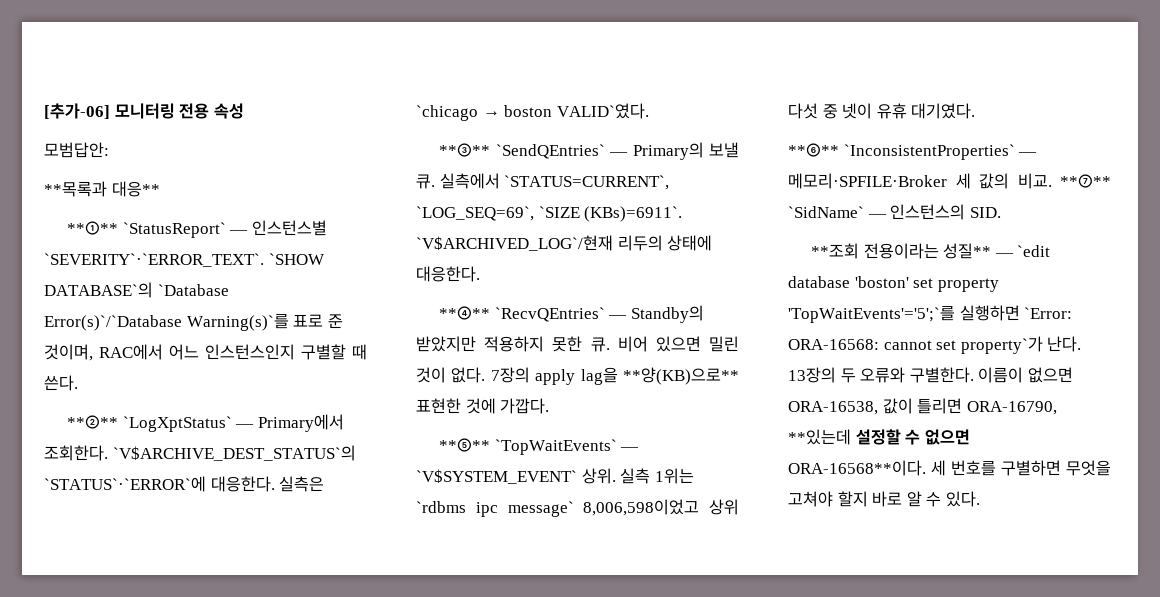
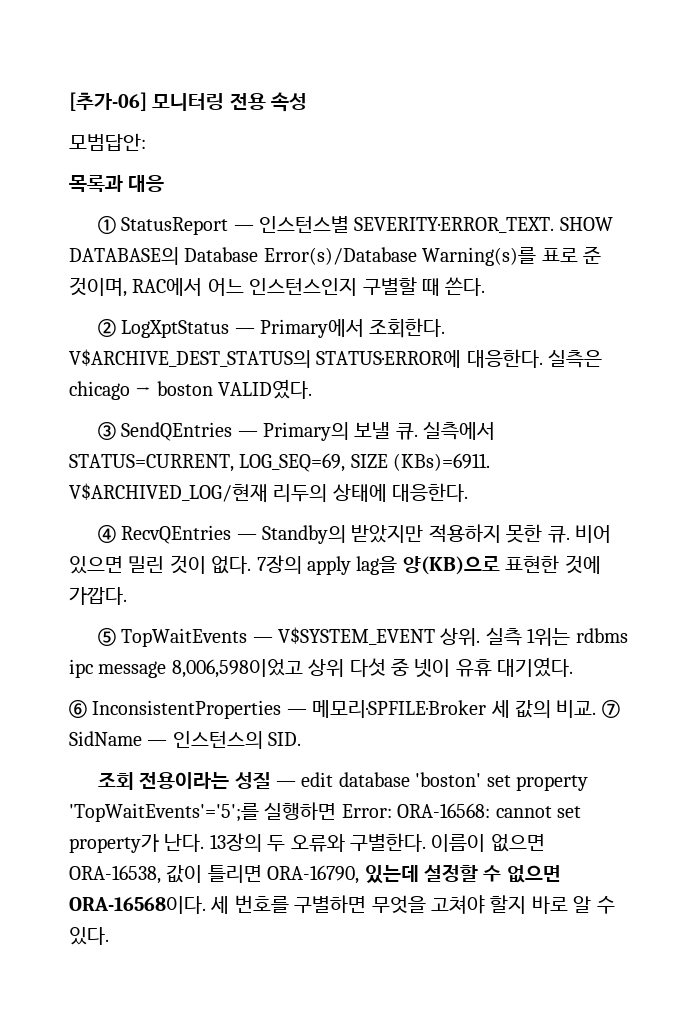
- **목록과 대응**
- **①** `StatusReport` — 인스턴스별 `SEVERITY`·`ERROR_TEXT`. `SHOW DATABASE`의 `Database Error(s)`/`Database Warning(s)`를 표로 준 것이며, RAC에서 어느 인스턴스인지 구별할 때 쓴다.
+ 목록과 대응
+ ① StatusReport — 인스턴스별 SEVERITY·ERROR_TEXT. SHOW DATABASE의 Database Error(s)/Database Warning(s)를 표로 준 것이며, RAC에서 어느 인스턴스인지 구별할 때 쓴다.
- **②** `LogXptStatus` — Primary에서 조회한다.
+ ② LogXptStatus — Primary에서 조회한다.
- `V$ARCHIVE_DEST_STATUS`의 `STATUS`·`ERROR`에 대응한다.
+ V$ARCHIVE_DEST_STATUS의 STATUS·ERROR에 대응한다.
- 실측은 `chicago → boston VALID`였다.
- **③** `SendQEntries` — Primary의 보낼 큐.
+ 실측은 chicago → boston VALID였다.
+ ③ SendQEntries — Primary의 보낼 큐.
- 실측에서 `STATUS=CURRENT`, `LOG_SEQ=69`, `SIZE (KBs)=6911`. `V$ARCHIVED_LOG`/현재 리두의 상태에 대응한다.
+ 실측에서 STATUS=CURRENT, LOG_SEQ=69, SIZE (KBs)=6911. V$ARCHIVED_LOG/현재 리두의 상태에 대응한다.
- **④** `RecvQEntries` — Standby의 받았지만 적용하지 못한 큐.
+ ④ RecvQEntries — Standby의 받았지만 적용하지 못한 큐.
- 7장의 apply lag을 **양(KB)으로** 표현한 것에 가깝다.
+ 7장의 apply lag을 양(KB)으로 표현한 것에 가깝다.
- **⑤** `TopWaitEvents` — `V$SYSTEM_EVENT` 상위. 실측 1위는 `rdbms ipc message` 8,006,598이었고 상위 다섯 중 넷이 유휴 대기였다.
+ ⑤ TopWaitEvents — V$SYSTEM_EVENT 상위. 실측 1위는 rdbms ipc message 8,006,598이었고 상위 다섯 중 넷이 유휴 대기였다.
- **⑥** `InconsistentProperties` — 메모리·SPFILE·Broker 세 값의 비교.
+ ⑥ InconsistentProperties — 메모리·SPFILE·Broker 세 값의 비교.
- **⑦** `SidName` — 인스턴스의 SID.
+ ⑦ SidName — 인스턴스의 SID.
- **조회 전용이라는 성질** — `edit database 'boston' set property 'TopWaitEvents'='5';`를 실행하면 `Error: ORA-16568: cannot set property`가 난다.
+ 조회 전용이라는 성질 — edit database 'boston' set property 'TopWaitEvents'='5';를 실행하면 Error: ORA-16568: cannot set property가 난다.
- 이름이 없으면 ORA-16538, 값이 틀리면 ORA-16790, **있는데 설정할 수 없으면 ORA-16568**이다.
+ 이름이 없으면 ORA-16538, 값이 틀리면 ORA-16790, 있는데 설정할 수 없으면 ORA-16568이다.

